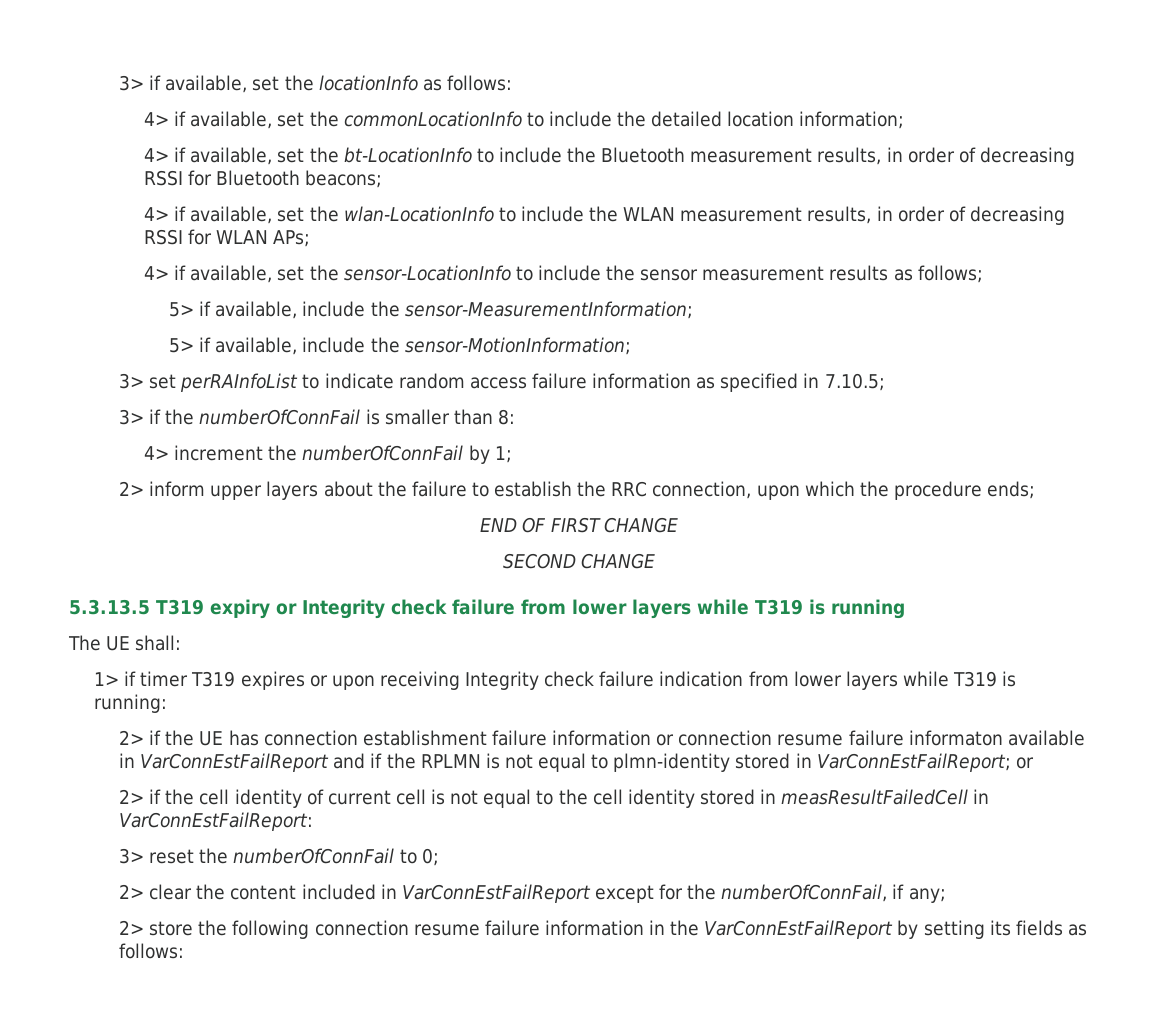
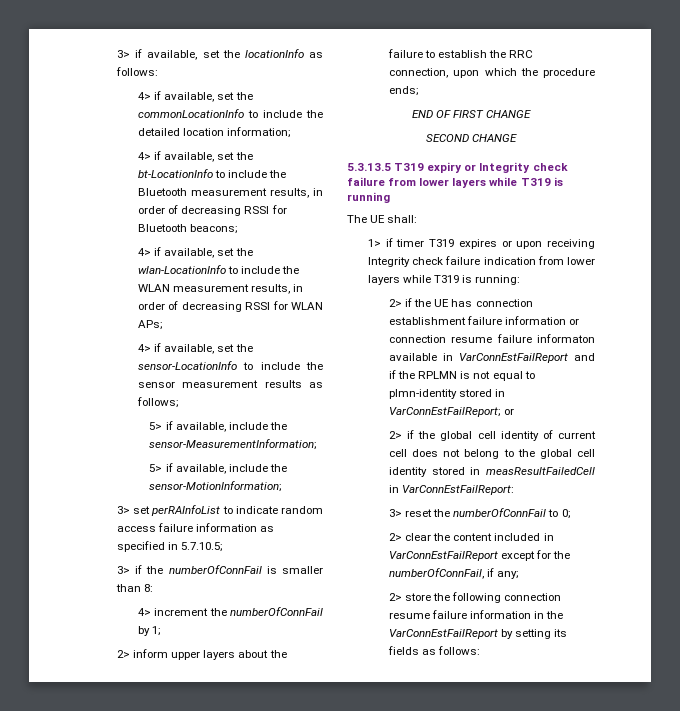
- 3> set perRAInfoList to indicate random access failure information as specified in 7.10.5;
+ 3> set perRAInfoList to indicate random access failure information as specified in 5.7.10.5;
- 2> if the cell identity of current cell is not equal to the cell identity stored in measResultFailedCell in VarConnEstFailReport:
+ 2> if the global cell identity of current cell does not belong to the global cell identity stored in measResultFailedCell in VarConnEstFailReport:

